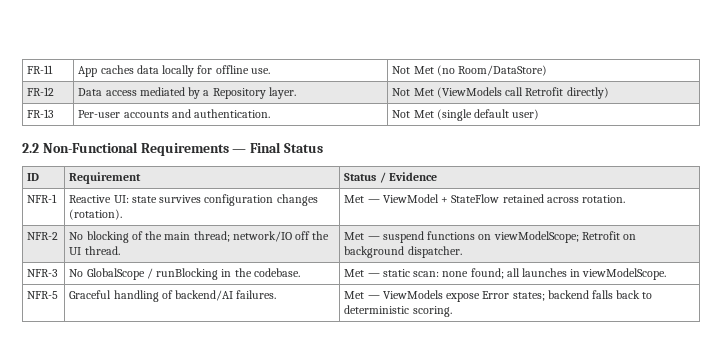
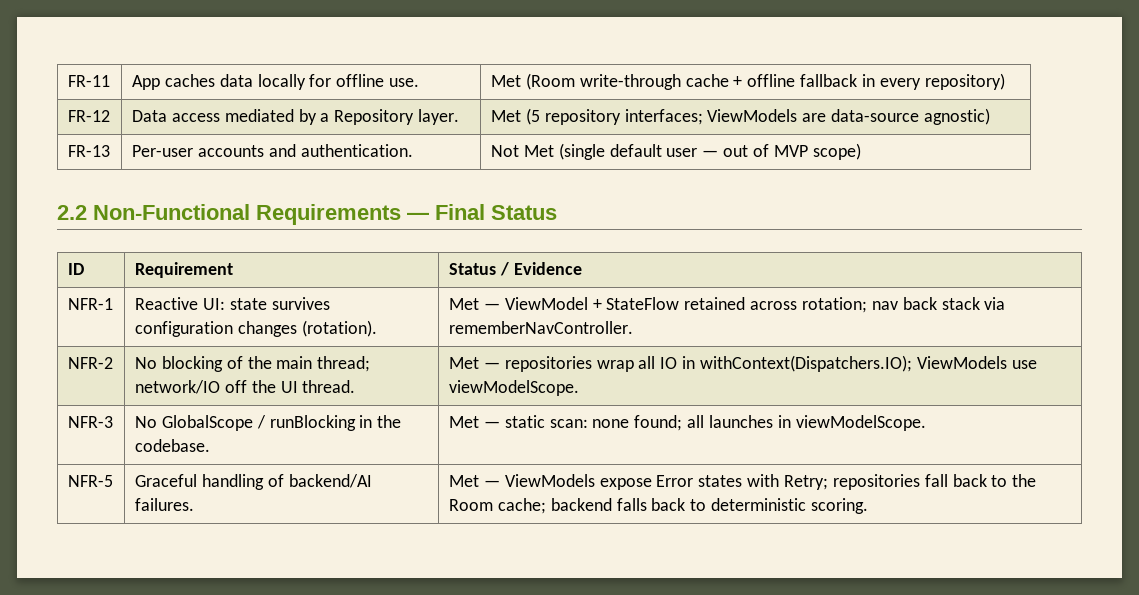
- FR-11 | App caches data locally for offline use. | Not Met (no Room/DataStore)
+ FR-11 | App caches data locally for offline use. | Met (Room write-through cache + offline fallback in every repository)
- FR-12 | Data access mediated by a Repository layer. | Not Met (ViewModels call Retrofit directly)
+ FR-12 | Data access mediated by a Repository layer. | Met (5 repository interfaces; ViewModels are data-source agnostic)
- FR-13 | Per-user accounts and authentication. | Not Met (single default user)
+ FR-13 | Per-user accounts and authentication. | Not Met (single default user — out of MVP scope)
- NFR-1 | Reactive UI: state survives configuration changes (rotation). | Met — ViewModel + StateFlow retained across rotation.
+ NFR-1 | Reactive UI: state survives configuration changes (rotation). | Met — ViewModel + StateFlow retained across rotation; nav back stack via rememberNavController.
- NFR-2 | No blocking of the main thread; network/IO off the UI thread. | Met — suspend functions on viewModelScope; Retrofit on background dispatcher.
+ NFR-2 | No blocking of the main thread; network/IO off the UI thread. | Met — repositories wrap all IO in withContext(Dispatchers.IO); ViewModels use viewModelScope.
- NFR-5 | Graceful handling of backend/AI failures. | Met — ViewModels expose Error states; backend falls back to deterministic scoring.
+ NFR-5 | Graceful handling of backend/AI failures. | Met — ViewModels expose Error states with Retry; repositories fall back to the Room cache; backend falls back to deterministic scoring.

